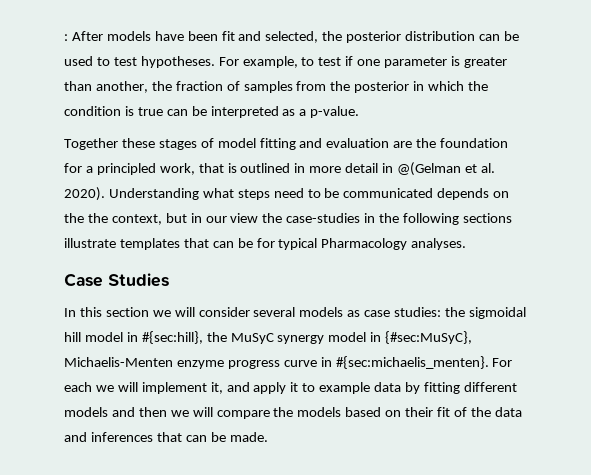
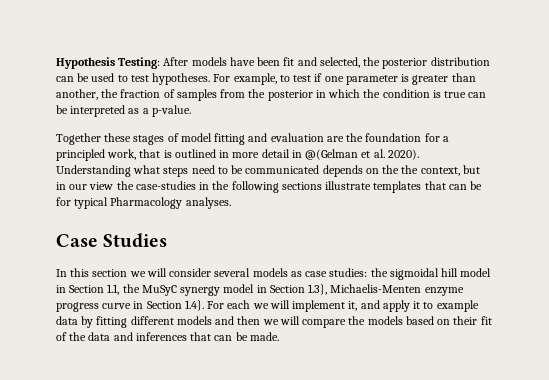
- : After models have been fit and selected, the posterior distribution can be used to test hypotheses.
+ Hypothesis Testing: After models have been fit and selected, the posterior distribution can be used to test hypotheses.
- the sigmoidal hill model in #{sec:hill}, the MuSyC synergy model in {#sec:MuSyC}, Michaelis-Menten enzyme progress curve in #{sec:michaelis_menten}. For each we will implement it, and apply it to example data by fitting different models and then we will compare the models based on their fit of the data and inferences that can be made.
+ the sigmoidal hill model in Section 1.1, the MuSyC synergy model in Section 1.3}, Michaelis-Menten enzyme progress curve in Section 1.4}. For each we will implement it, and apply it to example data by fitting different models and then we will compare the models based on their fit of the data and inferences that can be made.

